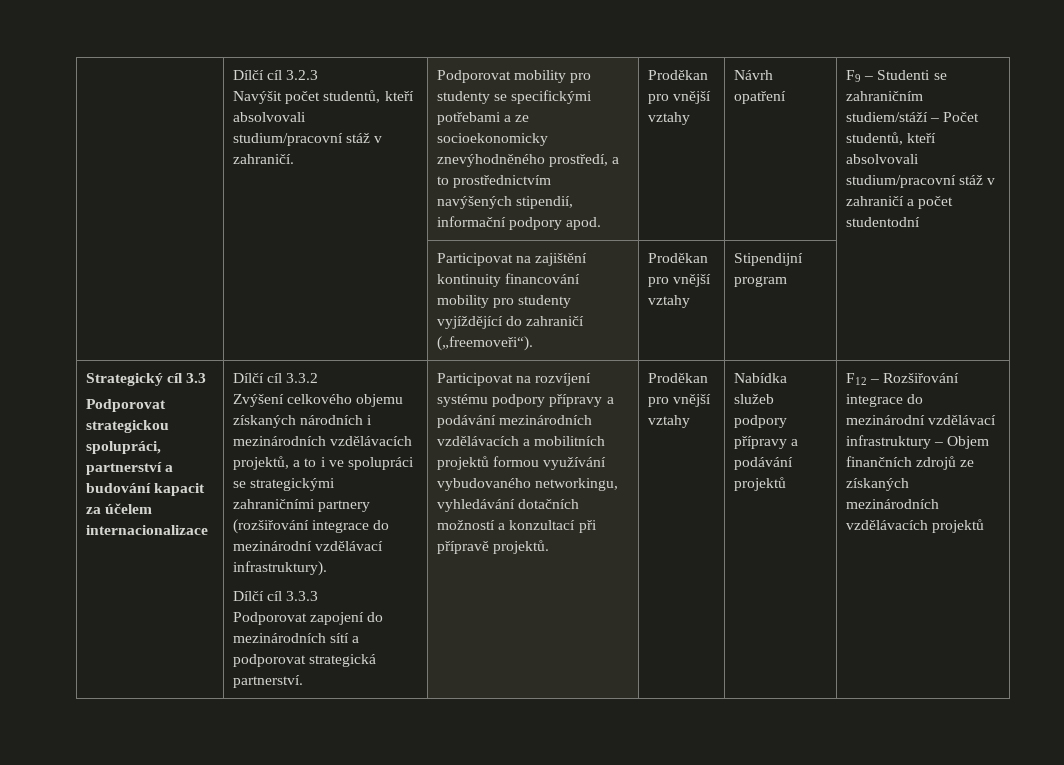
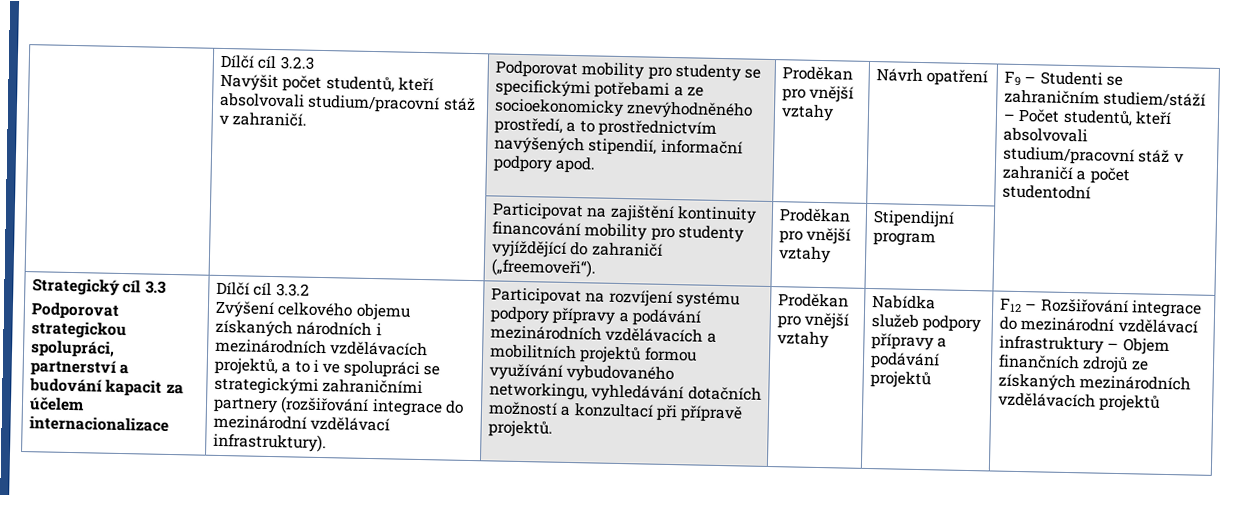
- Dílčí cíl 3.3.3
- Podporovat zapojení do mezinárodních sítí a podporovat strategická partnerství.

